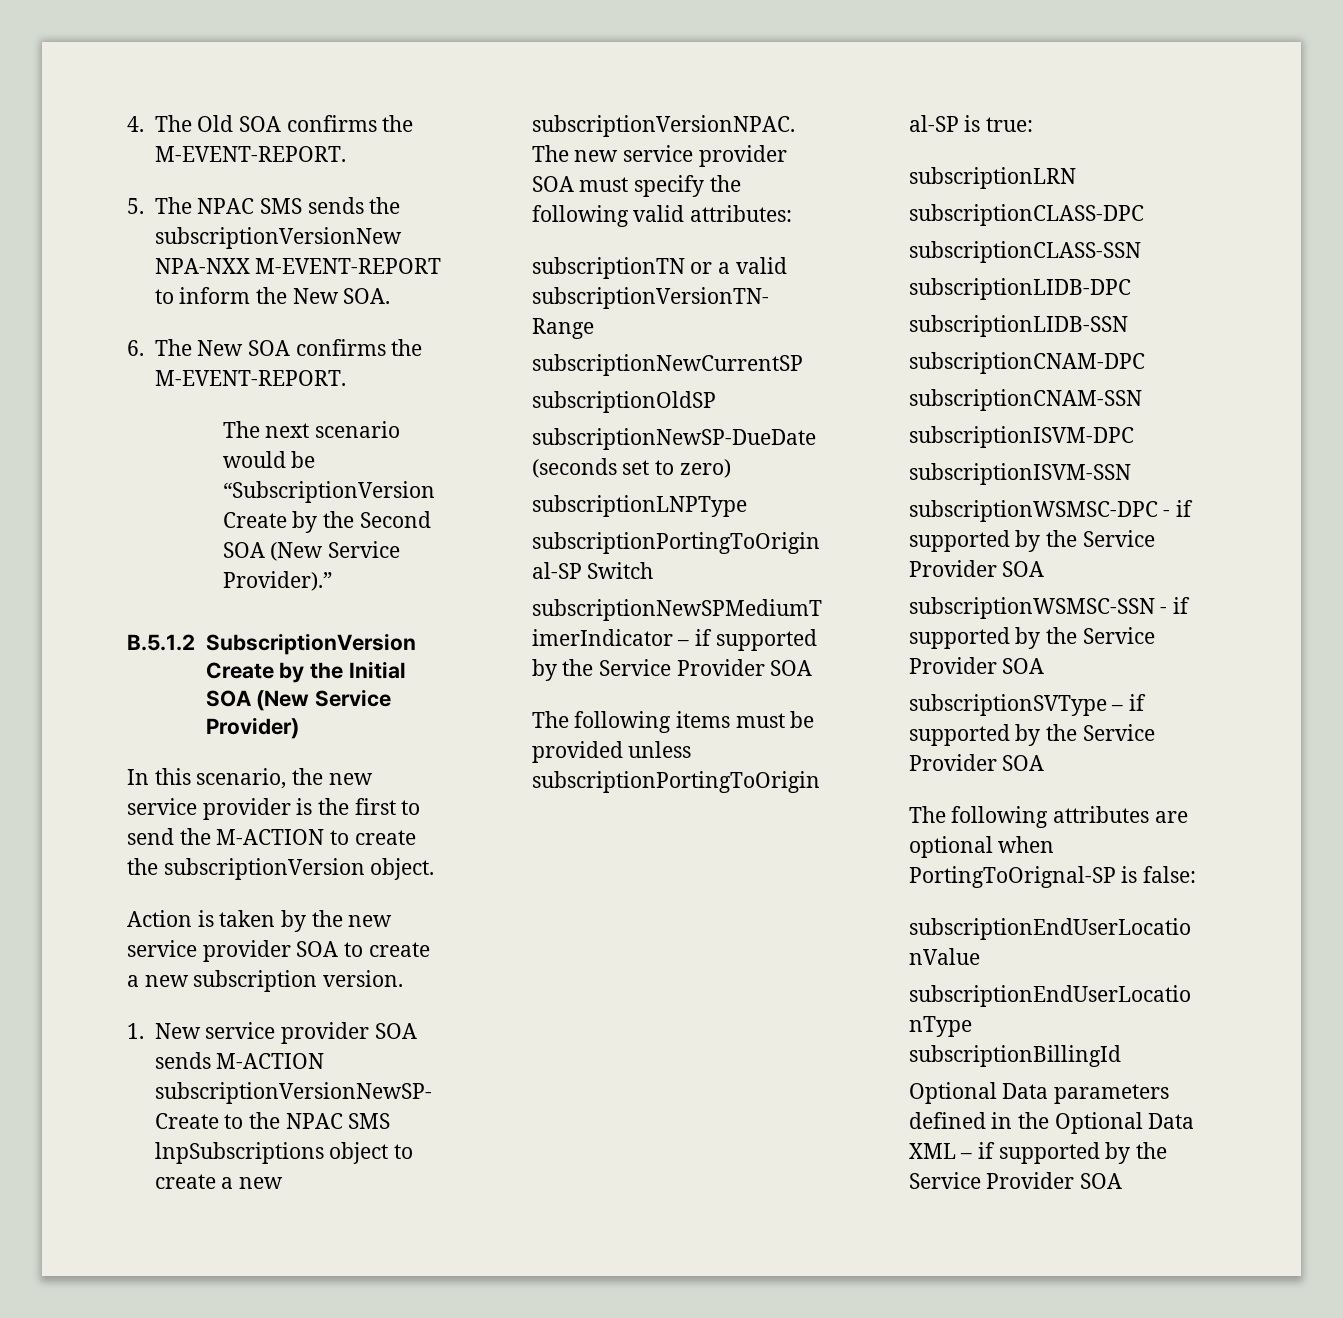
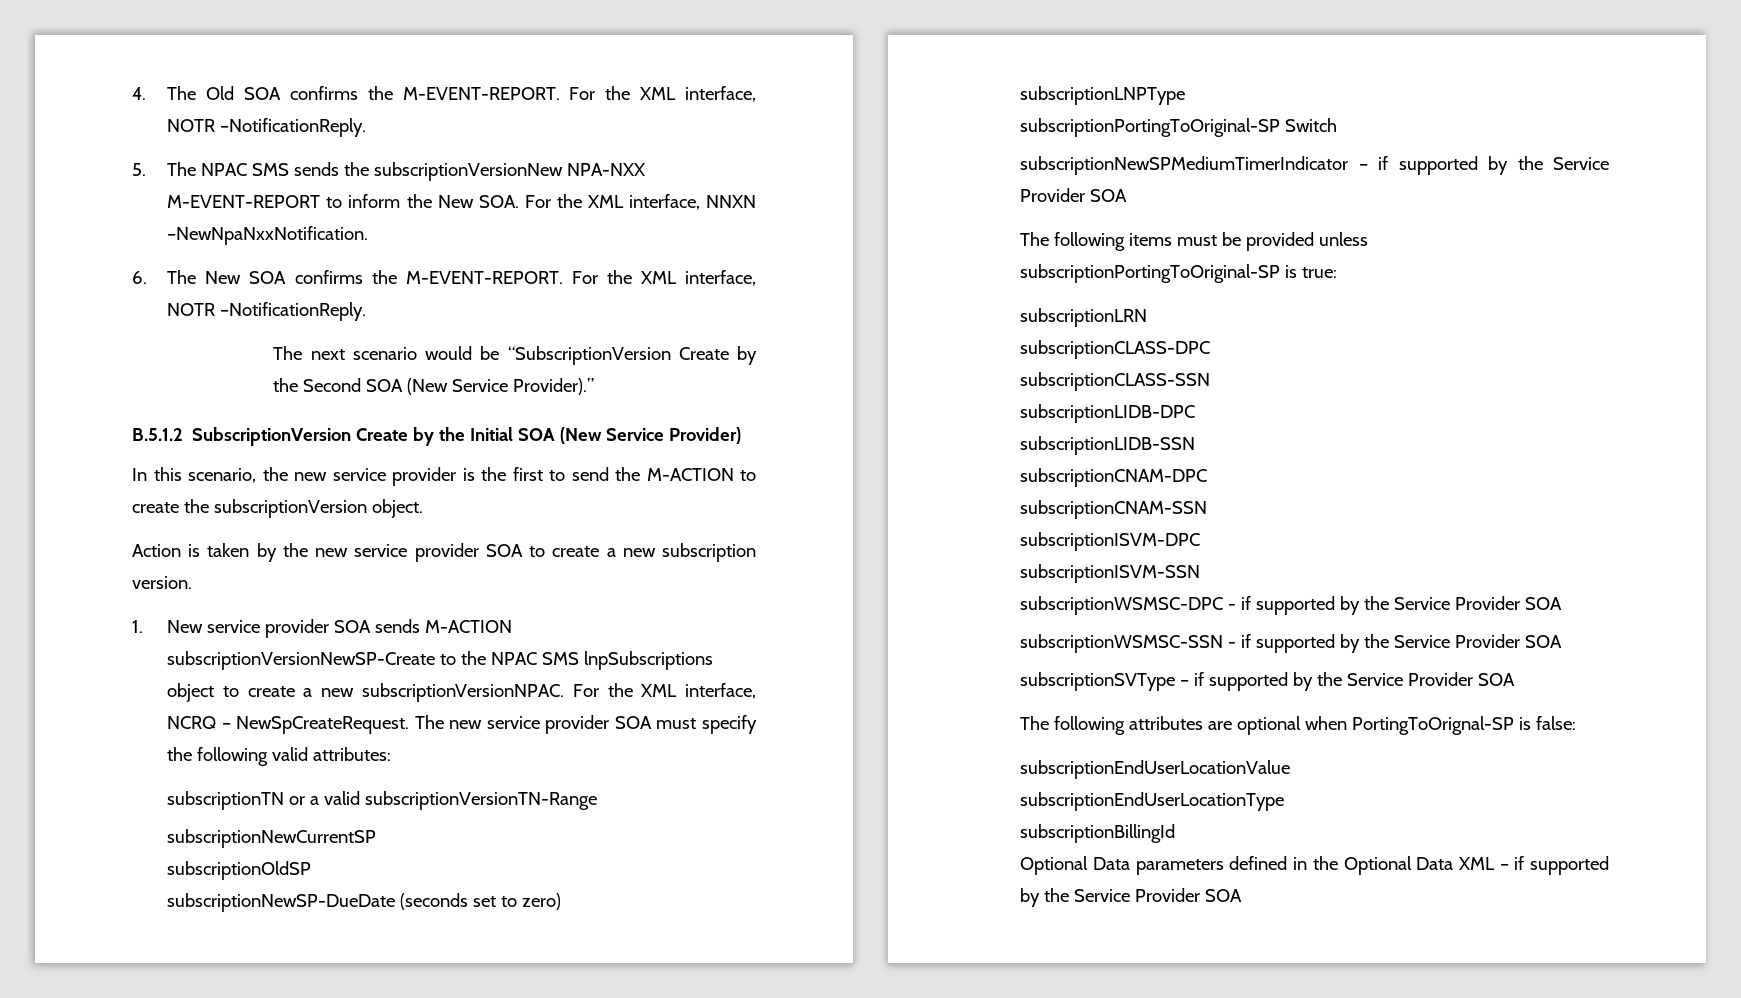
- 4. The Old SOA confirms the M-EVENT-REPORT.
+ 4. The Old SOA confirms the M-EVENT-REPORT. For the XML interface, NOTR –NotificationReply.
- 5. The NPAC SMS sends the subscriptionVersionNew NPA-NXX M-EVENT-REPORT to inform the New SOA.
+ 5. The NPAC SMS sends the subscriptionVersionNew NPA-NXX M-EVENT-REPORT to inform the New SOA. For the XML interface, NNXN –NewNpaNxxNotification.
- 6. The New SOA confirms the M-EVENT-REPORT.
+ 6. The New SOA confirms the M-EVENT-REPORT. For the XML interface, NOTR –NotificationReply.
+ For the XML interface, NCRQ – NewSpCreateRequest.

